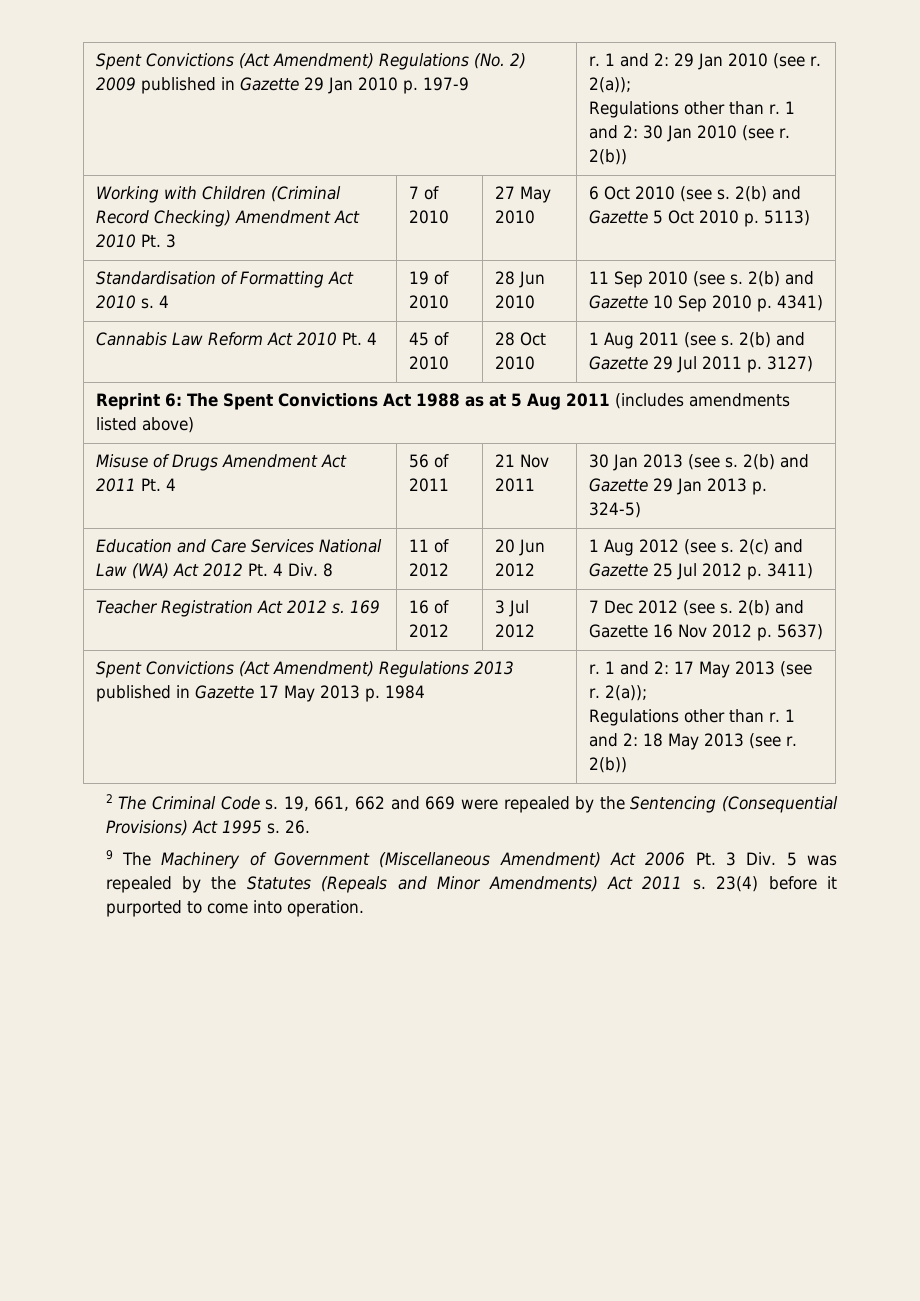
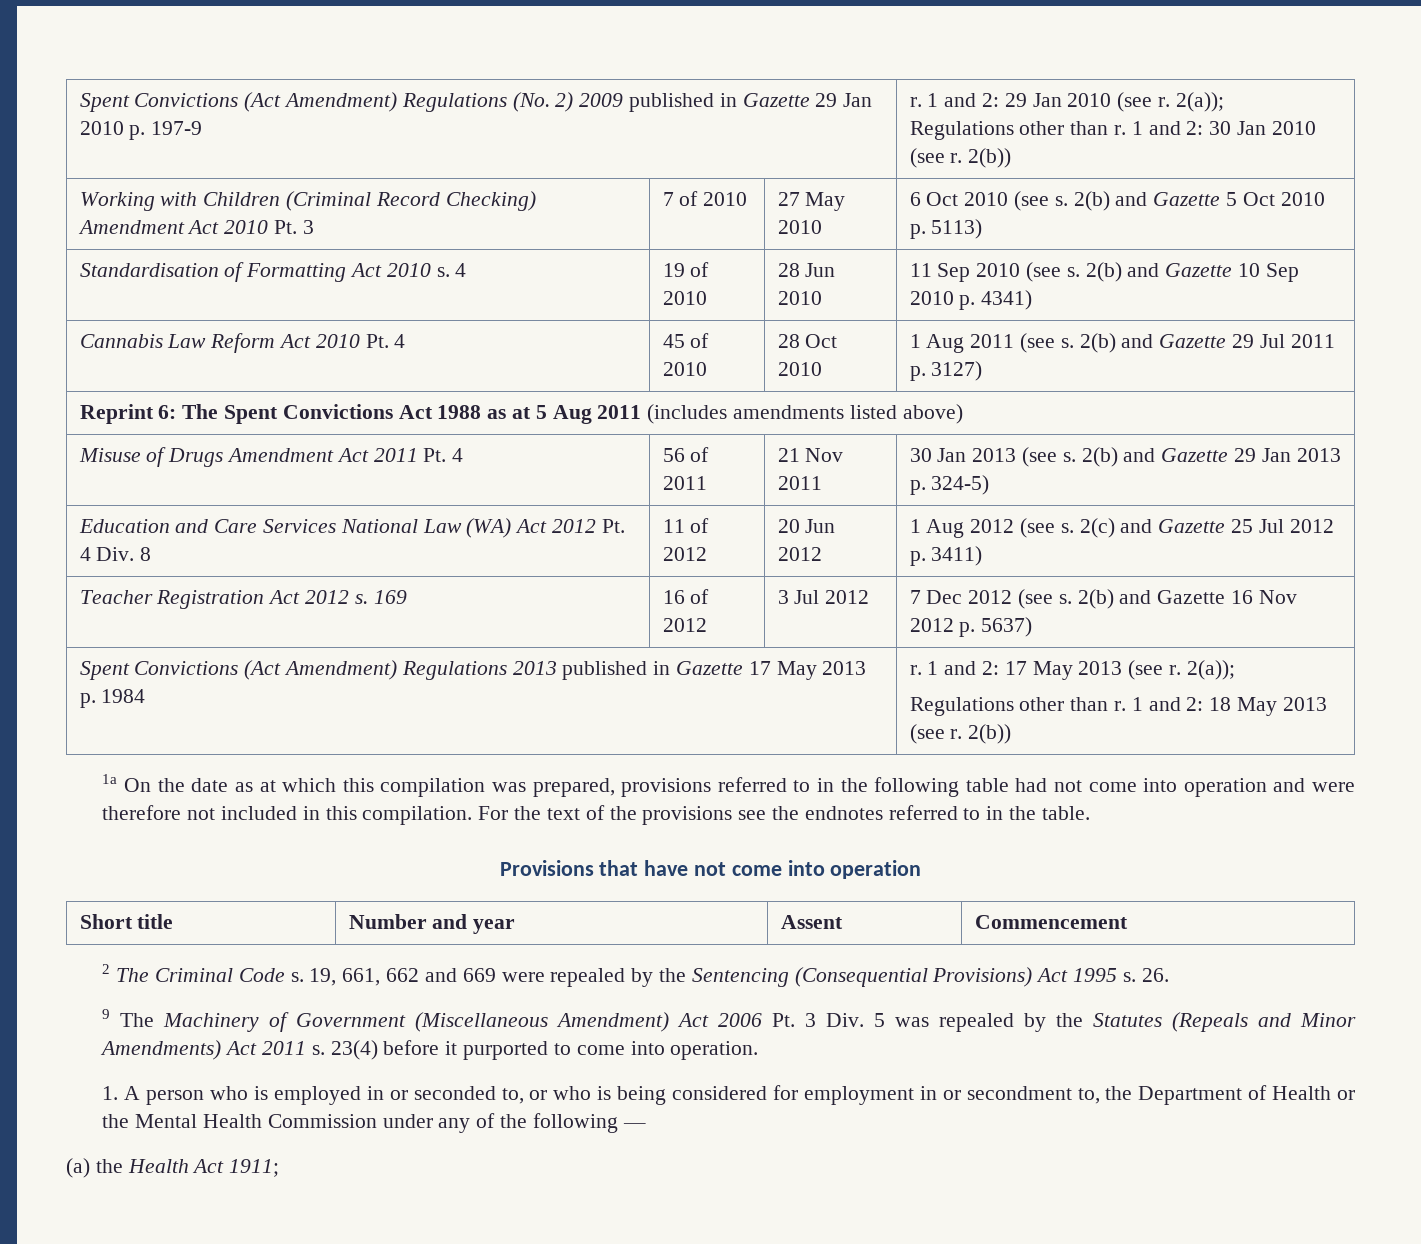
+ 1a On the date as at which this compilation was prepared, provisions referred to in the following table had not come into operation and were therefore not included in this compilation. For the text of the provisions see the endnotes referred to in the table.
+ Provisions that have not come into operation
+ Short title | Number and year | Assent | Commencement
+ 1. A person who is employed in or seconded to, or who is being considered for employment in or secondment to, the Department of Health or the Mental Health Commission under any of the following —
+ (a) the Health Act 1911;

